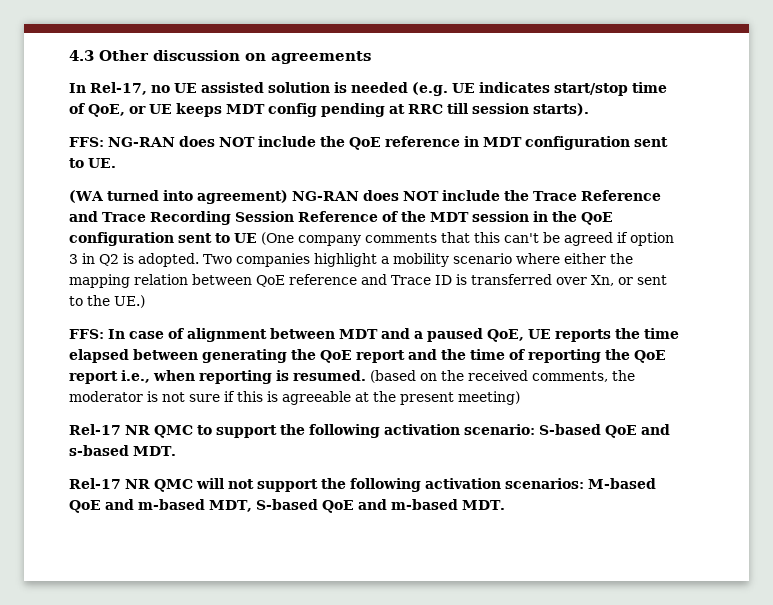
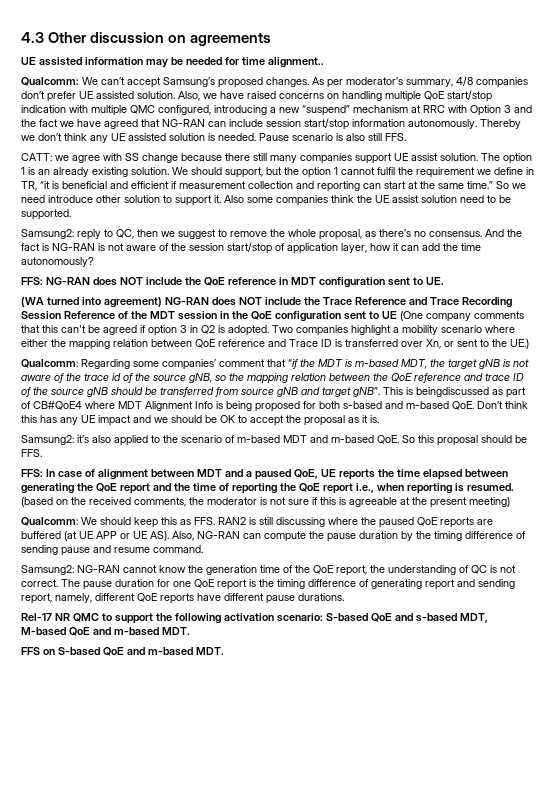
- In Rel-17, no UE assisted solution is needed (e.g. UE indicates start/stop time of QoE, or UE keeps MDT config pending at RRC till session starts).
+ UE assisted information may be needed for time alignment..
+ Qualcomm: We can’t accept Samsung’s proposed changes. As per moderator’s summary, 4/8 companies don’t prefer UE assisted solution. Also, we have raised concerns on handling multiple QoE start/stop indication with multiple QMC configured, introducing a new “suspend” mechanism at RRC with Option 3 and the fact we have agreed that NG-RAN can include session start/stop information autonomously. Thereby we don’t think any UE assisted solution is needed. Pause scenario is also still FFS.
+ CATT: we agree with SS change because there still many companies support UE assist solution. The option 1 is an already existing solution. We should support, but the option 1 cannot fulfil the requirement we define in TR, “it is beneficial and efficient if measurement collection and reporting can start at the same time.” So we need introduce other solution to support it. Also some companies think the UE assist solution need to be supported.
+ Samsung2: reply to QC, then we suggest to remove the whole proposal, as there’s no consensus. And the fact is NG-RAN is not aware of the session start/stop of application layer, how it can add the time autonomously?
+ Qualcomm: Regarding some companies’ comment that “if the MDT is m-based MDT, the target gNB is not aware of the trace id of the source gNB, so the mapping relation between the QoE reference and trace ID of the source gNB should be transferred from source gNB and target gNB”. This is beingdiscussed as part of CB#QoE4 where MDT Alignment Info is being proposed for both s-based and m-based QoE. Don’t think this has any UE impact and we should be OK to accept the proposal as it is.
+ Samsung2: it’s also applied to the scenario of m-based MDT and m-based QoE. So this proposal should be FFS.
+ Qualcomm: We should keep this as FFS. RAN2 is still discussing where the paused QoE reports are buffered (at UE APP or UE AS). Also, NG-RAN can compute the pause duration by the timing difference of sending pause and resume command.
+ Samsung2: NG-RAN cannot know the generation time of the QoE report, the understanding of QC is not correct. The pause duration for one QoE report is the timing difference of generating report and sending report, namely, different QoE reports have different pause durations.
- Rel-17 NR QMC to support the following activation scenario: S-based QoE and s-based MDT.
- Rel-17 NR QMC will not support the following activation scenarios: M-based QoE and m-based MDT, S-based QoE and m-based MDT.
+ Rel-17 NR QMC to support the following activation scenario: S-based QoE and s-based MDT, M-based QoE and m-based MDT.
+ FFS on S-based QoE and m-based MDT.

